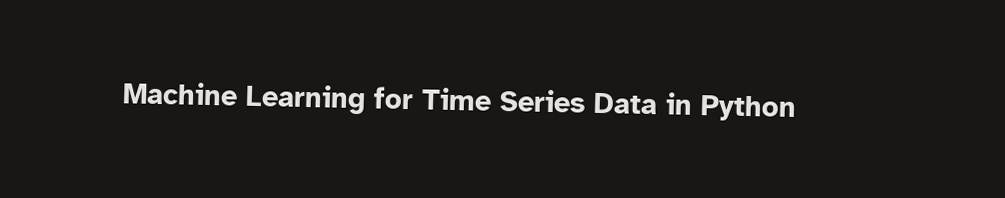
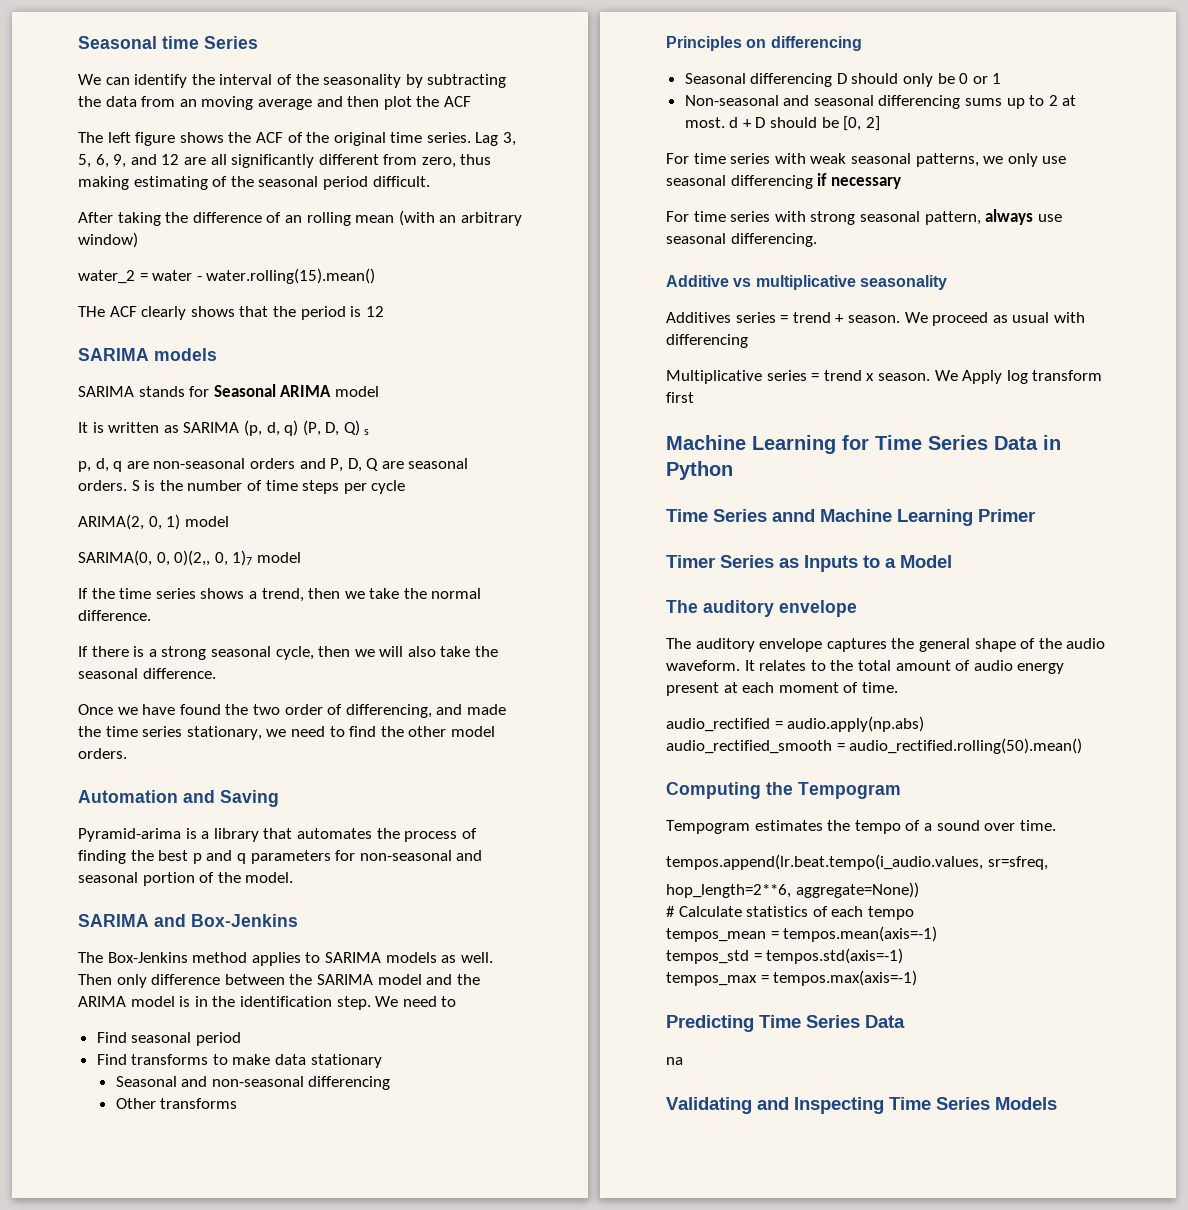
+ Seasonal time Series
+ We can identify the interval of the seasonality by subtracting the data from an moving average and then plot the ACF
+ The left figure shows the ACF of the original time series. Lag 3, 5, 6, 9, and 12 are all significantly different from zero, thus making estimating of the seasonal period difficult.
+ After taking the difference of an rolling mean (with an arbitrary window)
+ water_2 = water - water.rolling(15).mean()
+ THe ACF clearly shows that the period is 12
+ SARIMA models
+ SARIMA stands for Seasonal ARIMA model
+ It is written as SARIMA (p, d, q) (P, D, Q) s
+ p, d, q are non-seasonal orders and P, D, Q are seasonal orders. S is the number of time steps per cycle
+ ARIMA(2, 0, 1) model
+ SARIMA(0, 0, 0)(2,, 0, 1)7 model
+ If the time series shows a trend, then we take the normal difference.
+ If there is a strong seasonal cycle, then we will also take the seasonal difference.
+ Once we have found the two order of differencing, and made the time series stationary, we need to find the other model orders.
+ Automation and Saving
+ Pyramid-arima is a library that automates the process of finding the best p and q parameters for non-seasonal and seasonal portion of the model.
+ SARIMA and Box-Jenkins
+ The Box-Jenkins method applies to SARIMA models as well. Then only difference between the SARIMA model and the ARIMA model is in the identification step. We need to
+ Find seasonal period
+ Find transforms to make data stationary
+ Seasonal and non-seasonal differencing
+ Other transforms
+ Principles on differencing
+ Seasonal differencing D should only be 0 or 1
+ Non-seasonal and seasonal differencing sums up to 2 at most. d + D should be [0, 2]
+ For time series with weak seasonal patterns, we only use seasonal differencing if necessary
+ For time series with strong seasonal pattern, always use seasonal differencing.
+ Additive vs multiplicative seasonality
+ Additives series = trend + season. We proceed as usual with differencing
+ Multiplicative series = trend x season. We Apply log transform first
+ Time Series annd Machine Learning Primer
+ Timer Series as Inputs to a Model
+ The auditory envelope
+ The auditory envelope captures the general shape of the audio waveform. It relates to the total amount of audio energy present at each moment of time.
+ audio_rectified = audio.apply(np.abs)
+ audio_rectified_smooth = audio_rectified.rolling(50).mean()
+ Computing the Tempogram
+ Tempogram estimates the tempo of a sound over time.
+ tempos.append(lr.beat.tempo(i_audio.values, sr=sfreq,
+ hop_length=2**6, aggregate=None))
+ # Calculate statistics of each tempo
+ tempos_mean = tempos.mean(axis=-1)
+ tempos_std = tempos.std(axis=-1)
+ tempos_max = tempos.max(axis=-1)
+ Predicting Time Series Data
+ na
+ Validating and Inspecting Time Series Models

